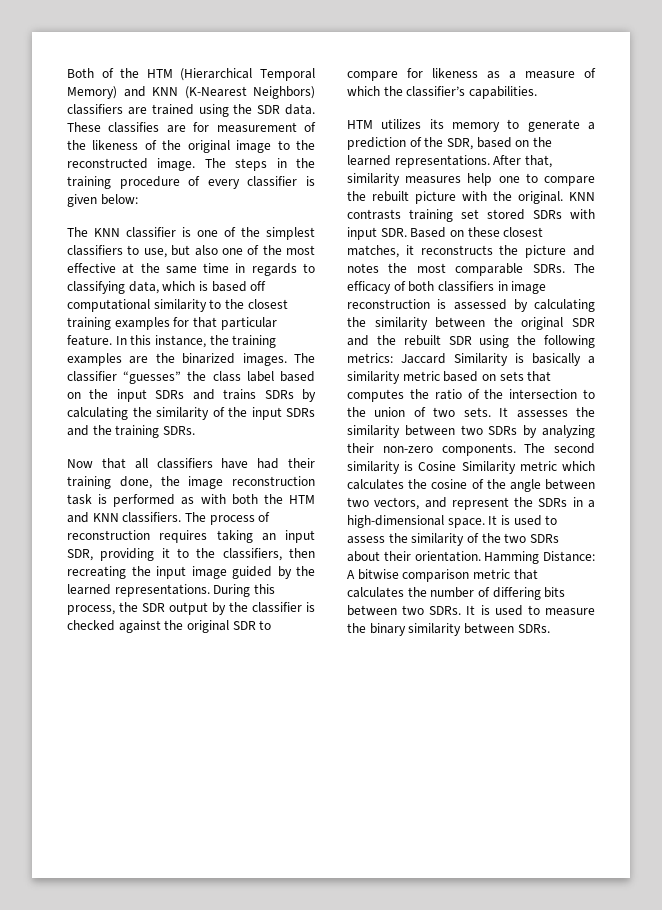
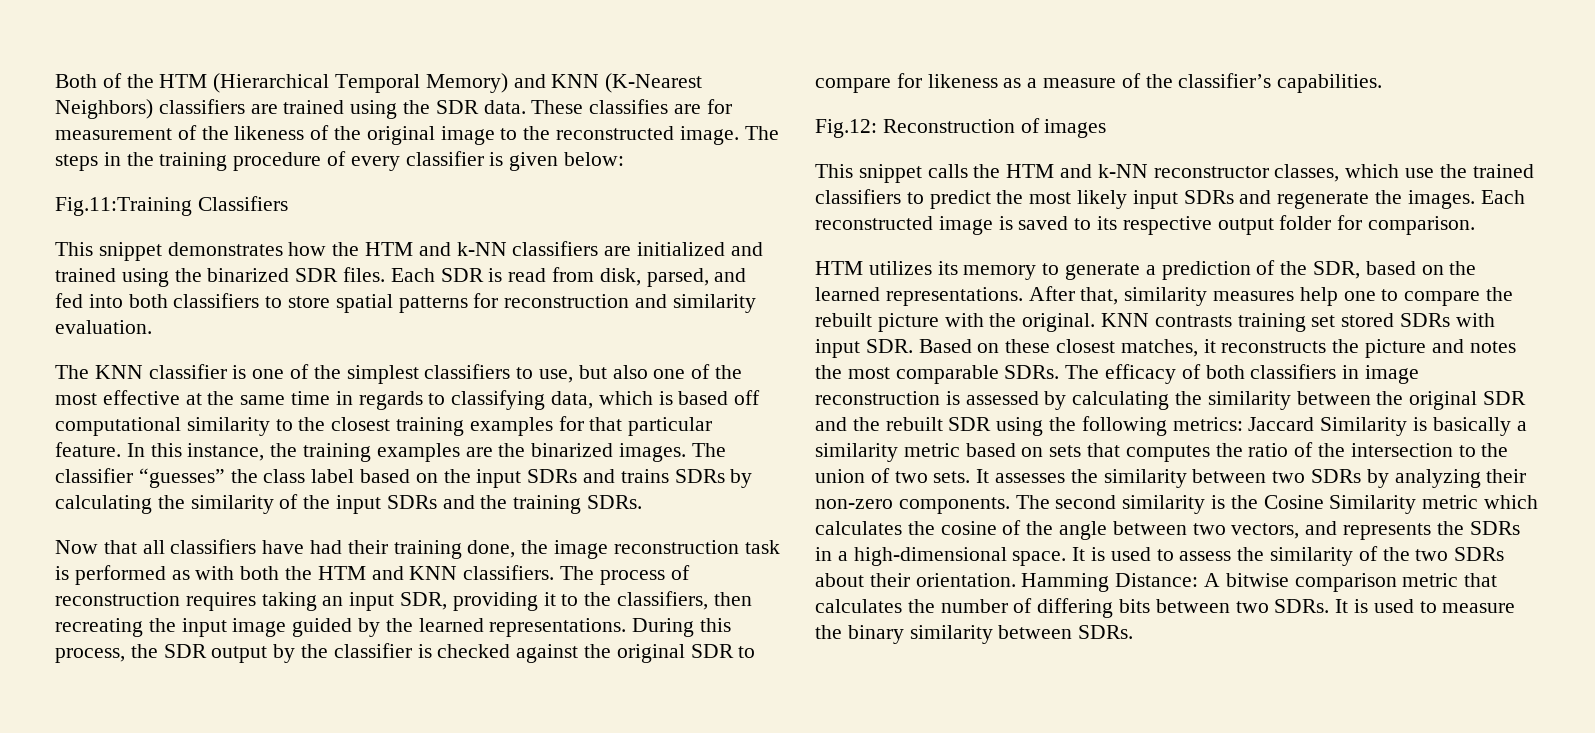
+ Fig.11:Training Classifiers
+ This snippet demonstrates how the HTM and k-NN classifiers are initialized and trained using the binarized SDR files. Each SDR is read from disk, parsed, and fed into both classifiers to store spatial patterns for reconstruction and similarity evaluation.
- During this process, the SDR output by the classifier is checked against the original SDR to compare for likeness as a measure of which the classifier’s capabilities.
+ During this process, the SDR output by the classifier is checked against the original SDR to compare for likeness as a measure of the classifier’s capabilities.
+ Fig.12: Reconstruction of images
+ This snippet calls the HTM and k-NN reconstructor classes, which use the trained classifiers to predict the most likely input SDRs and regenerate the images. Each reconstructed image is saved to its respective output folder for comparison.
- The second similarity is Cosine Similarity metric which calculates the cosine of the angle between two vectors, and represent the SDRs in a high-dimensional space.
+ The second similarity is the Cosine Similarity metric which calculates the cosine of the angle between two vectors, and represents the SDRs in a high-dimensional space.

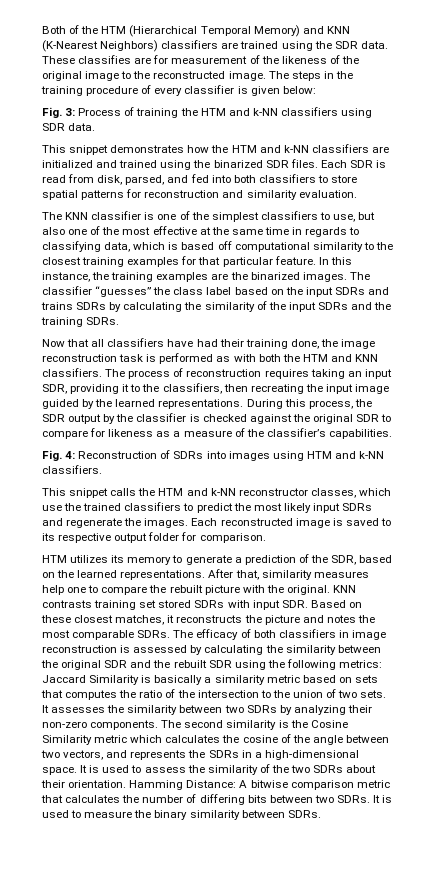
- Fig.11:Training Classifiers
+ Fig. 3: Process of training the HTM and k-NN classifiers using SDR data.
- Fig.12: Reconstruction of images
+ Fig. 4: Reconstruction of SDRs into images using HTM and k-NN classifiers.

